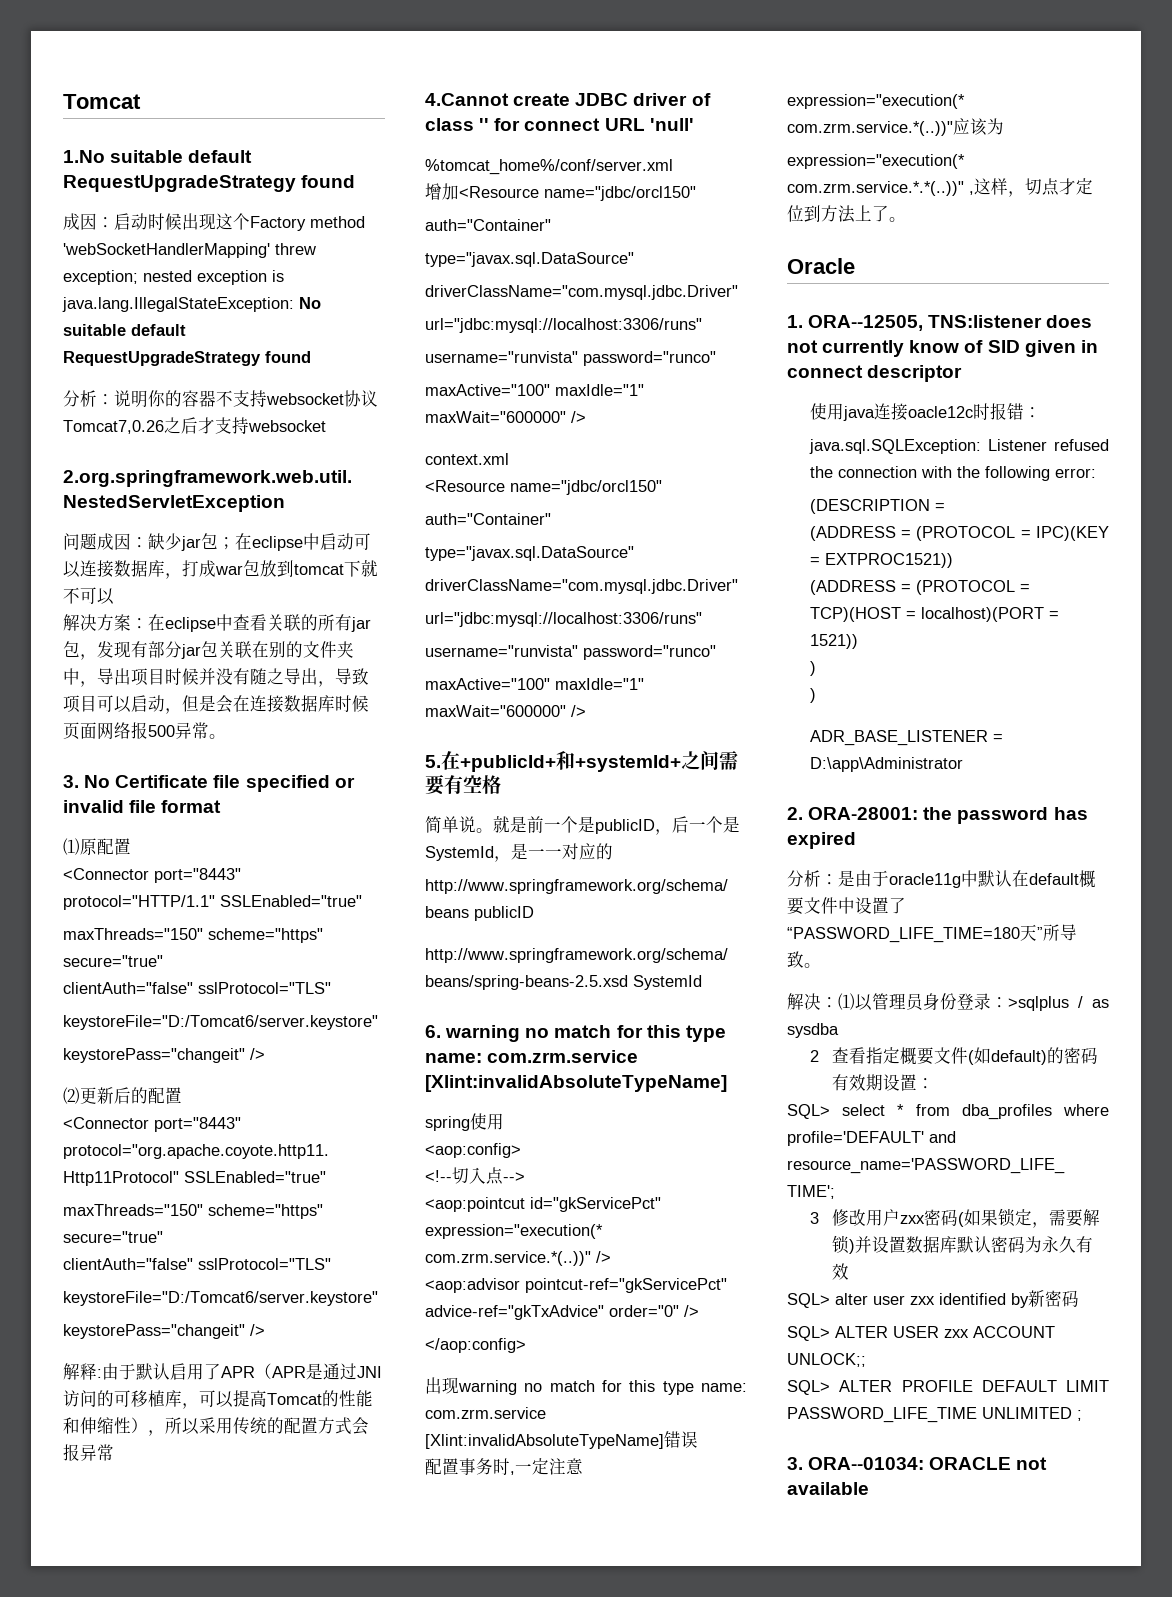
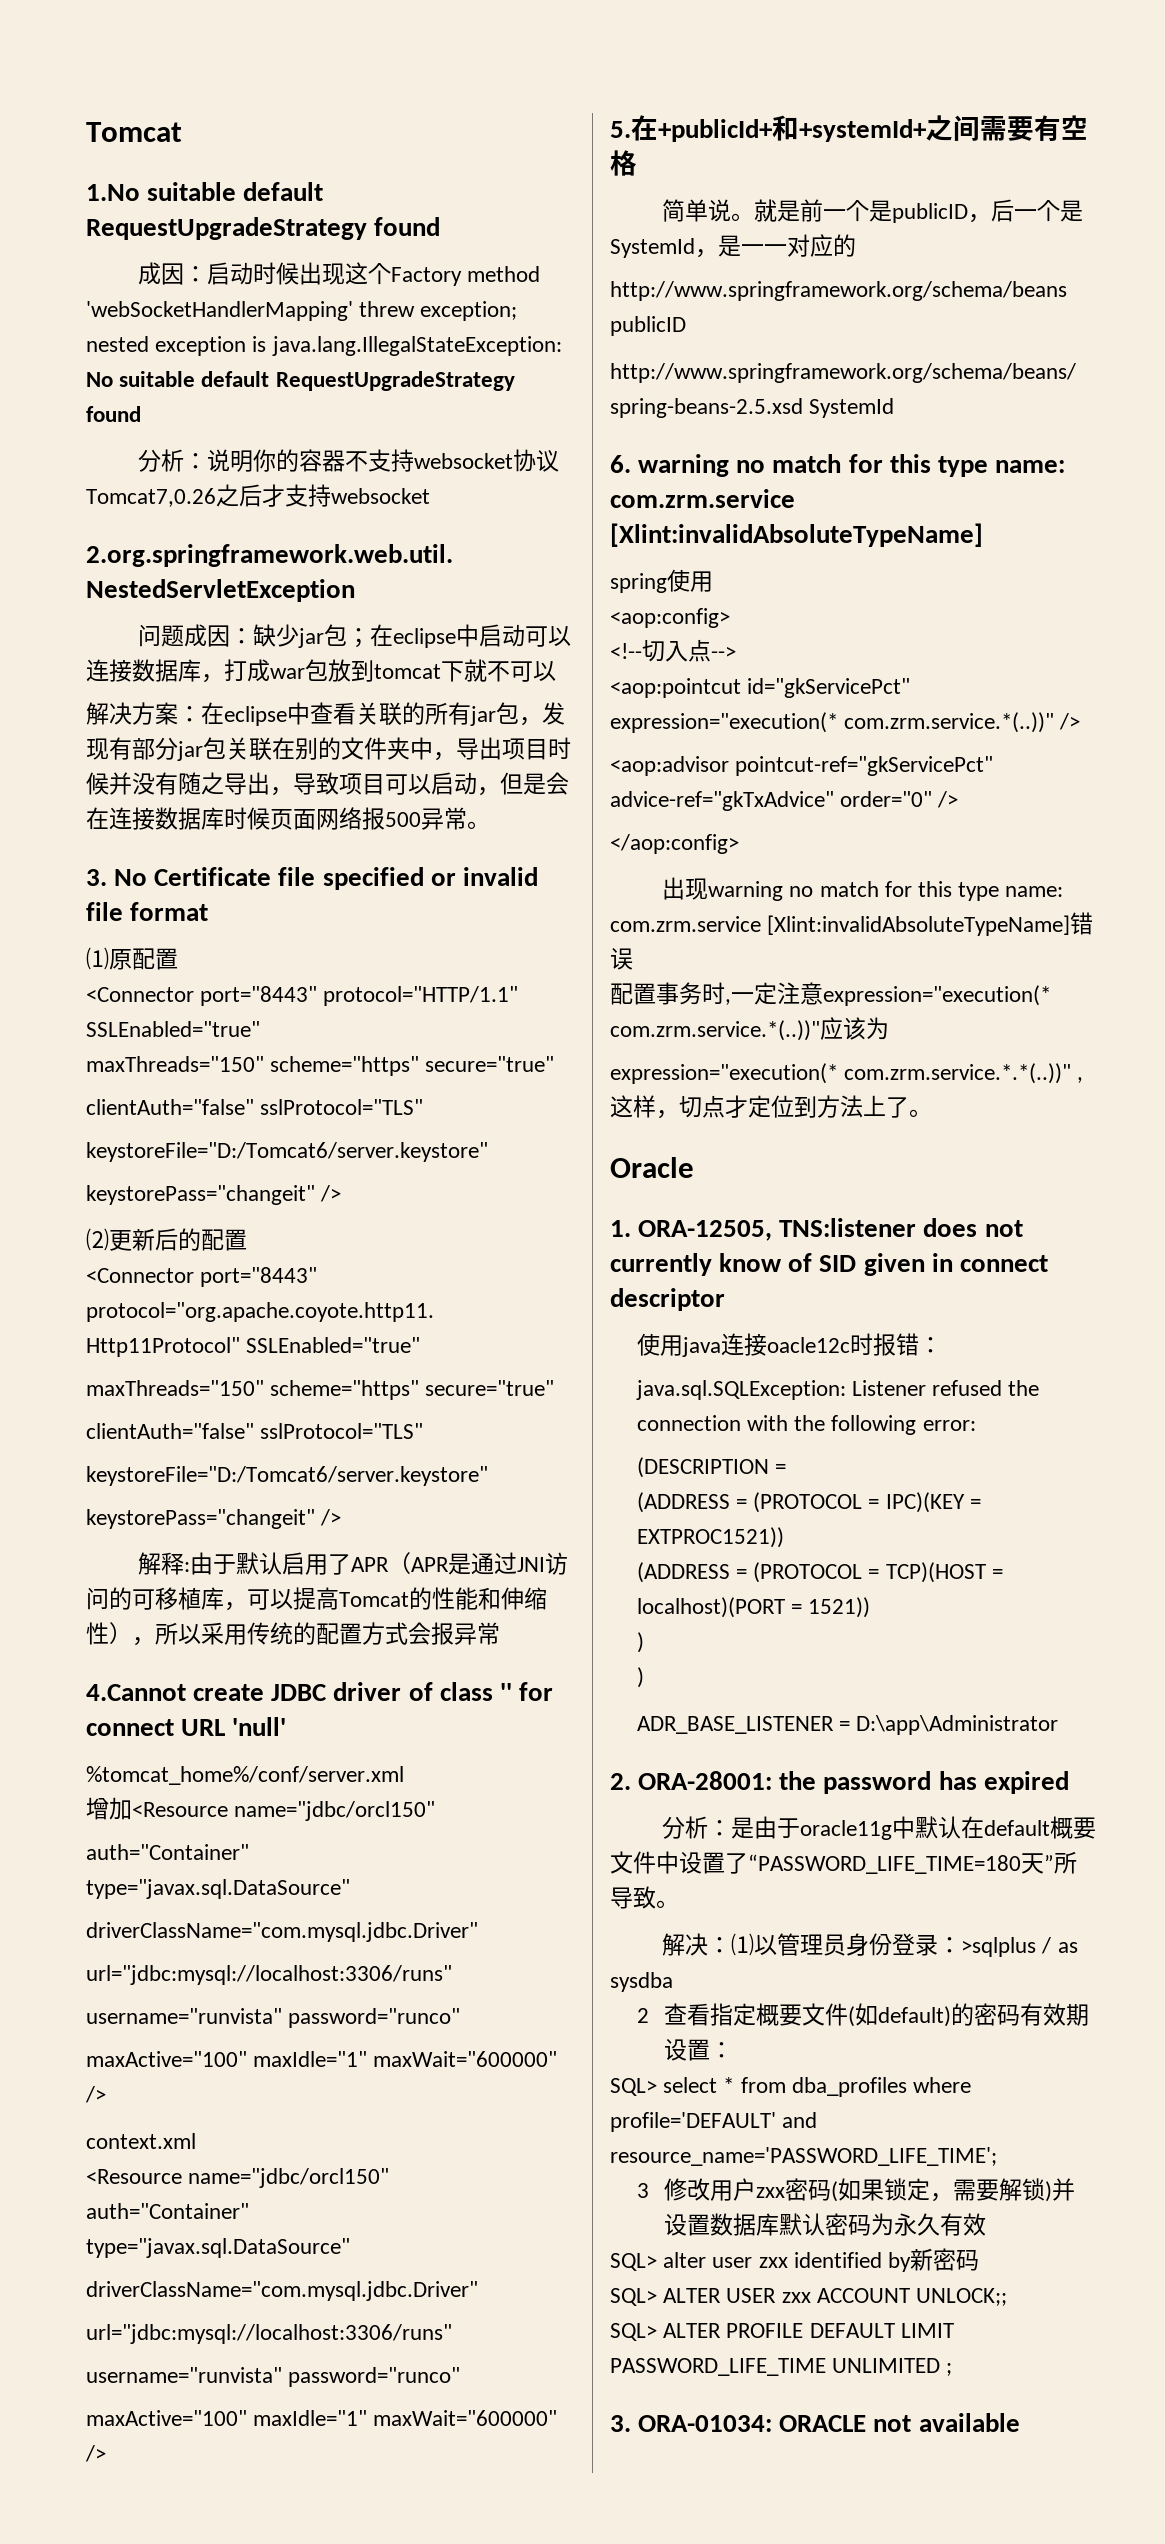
- 1. ORA--12505, TNS:listener does not currently know of SID given in connect descriptor
+ 1. ORA-12505, TNS:listener does not currently know of SID given in connect descriptor
- 3. ORA--01034: ORACLE not available
+ 3. ORA-01034: ORACLE not available

